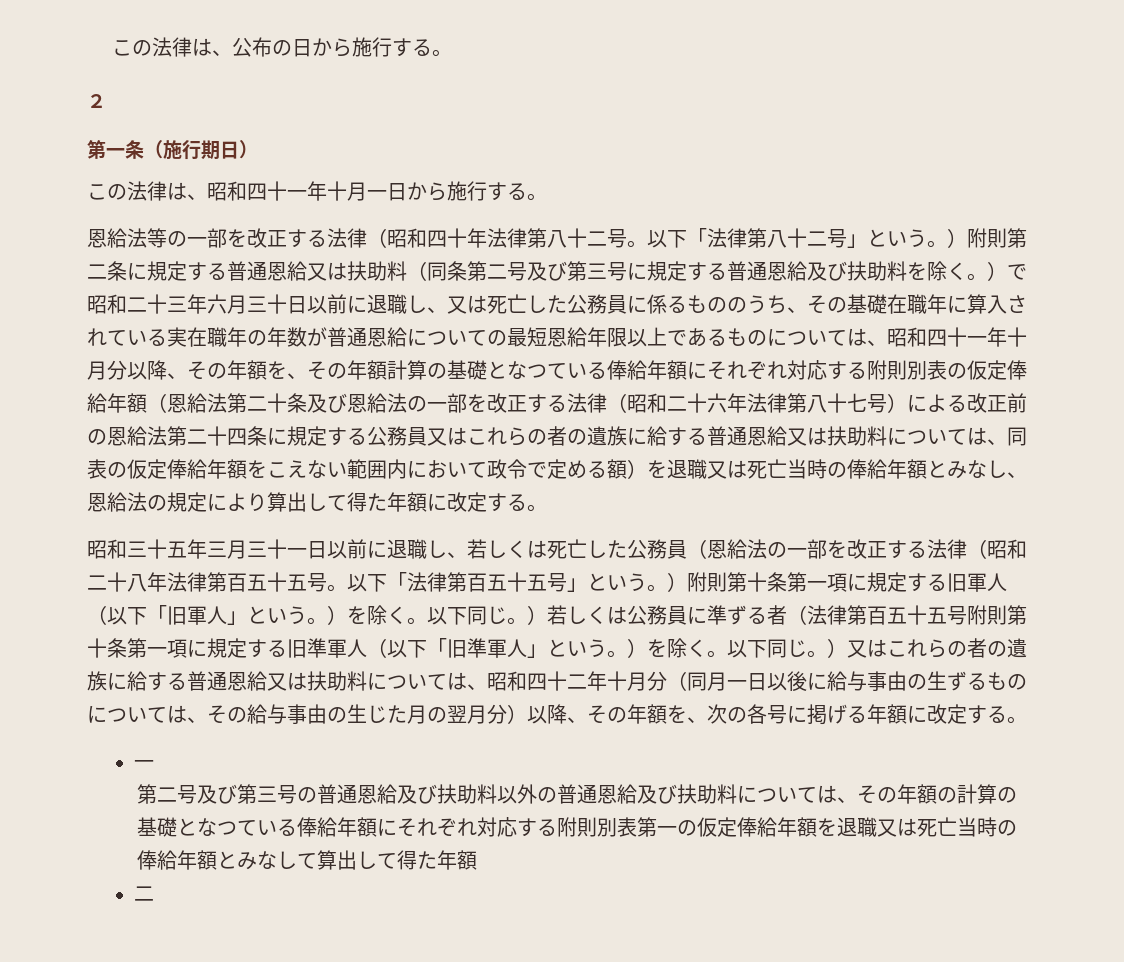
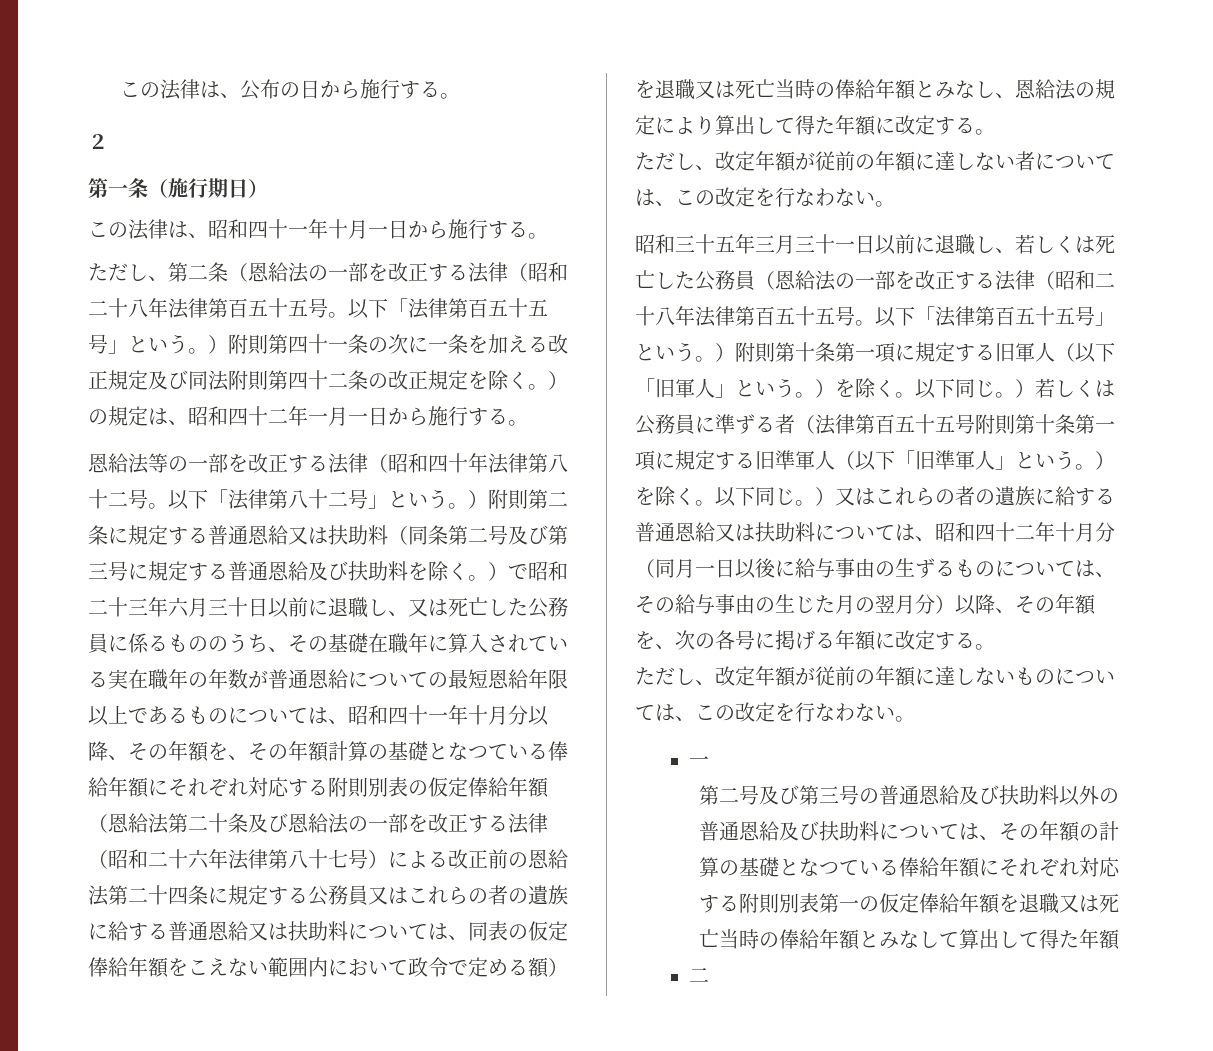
+ ただし、第二条（恩給法の一部を改正する法律（昭和二十八年法律第百五十五号。以下「法律第百五十五号」という。）附則第四十一条の次に一条を加える改正規定及び同法附則第四十二条の改正規定を除く。）の規定は、昭和四十二年一月一日から施行する。
+ ただし、改定年額が従前の年額に達しない者については、この改定を行なわない。
+ ただし、改定年額が従前の年額に達しないものについては、この改定を行なわない。

